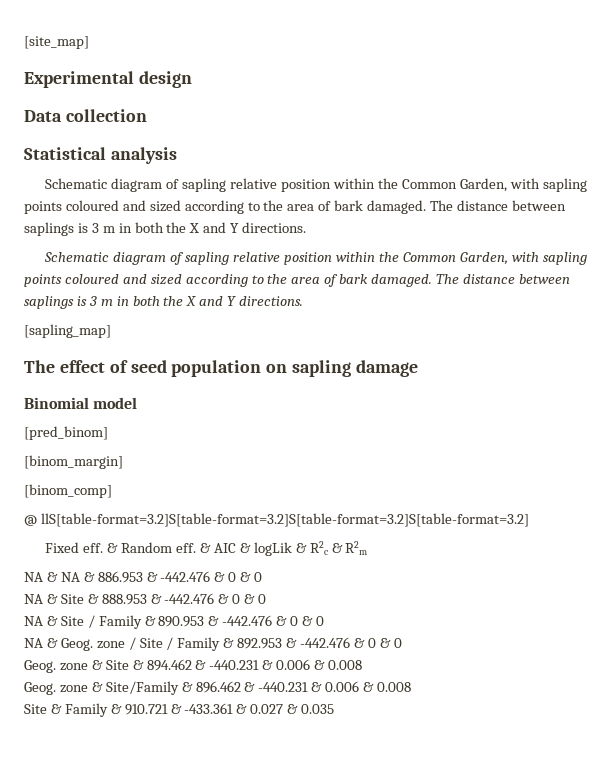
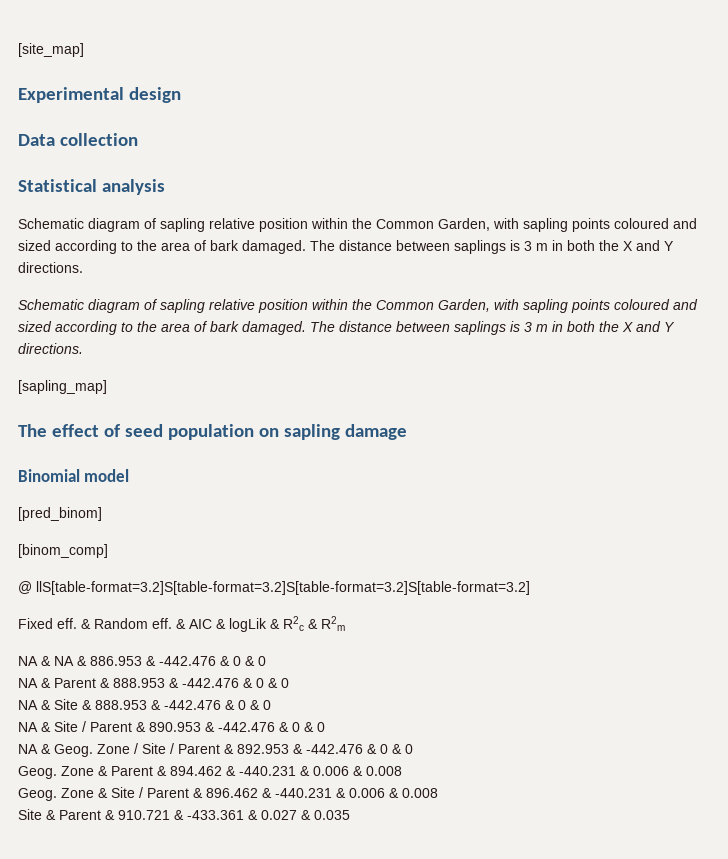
- [binom_margin]
+ NA & Parent & 888.953 & -442.476 & 0 & 0
- NA & Site / Family & 890.953 & -442.476 & 0 & 0
+ NA & Site / Parent & 890.953 & -442.476 & 0 & 0
- NA & Geog. zone / Site / Family & 892.953 & -442.476 & 0 & 0
+ NA & Geog. Zone / Site / Parent & 892.953 & -442.476 & 0 & 0
- Geog. zone & Site & 894.462 & -440.231 & 0.006 & 0.008
+ Geog. Zone & Parent & 894.462 & -440.231 & 0.006 & 0.008
- Geog. zone & Site/Family & 896.462 & -440.231 & 0.006 & 0.008
+ Geog. Zone & Site / Parent & 896.462 & -440.231 & 0.006 & 0.008
- Site & Family & 910.721 & -433.361 & 0.027 & 0.035
+ Site & Parent & 910.721 & -433.361 & 0.027 & 0.035

